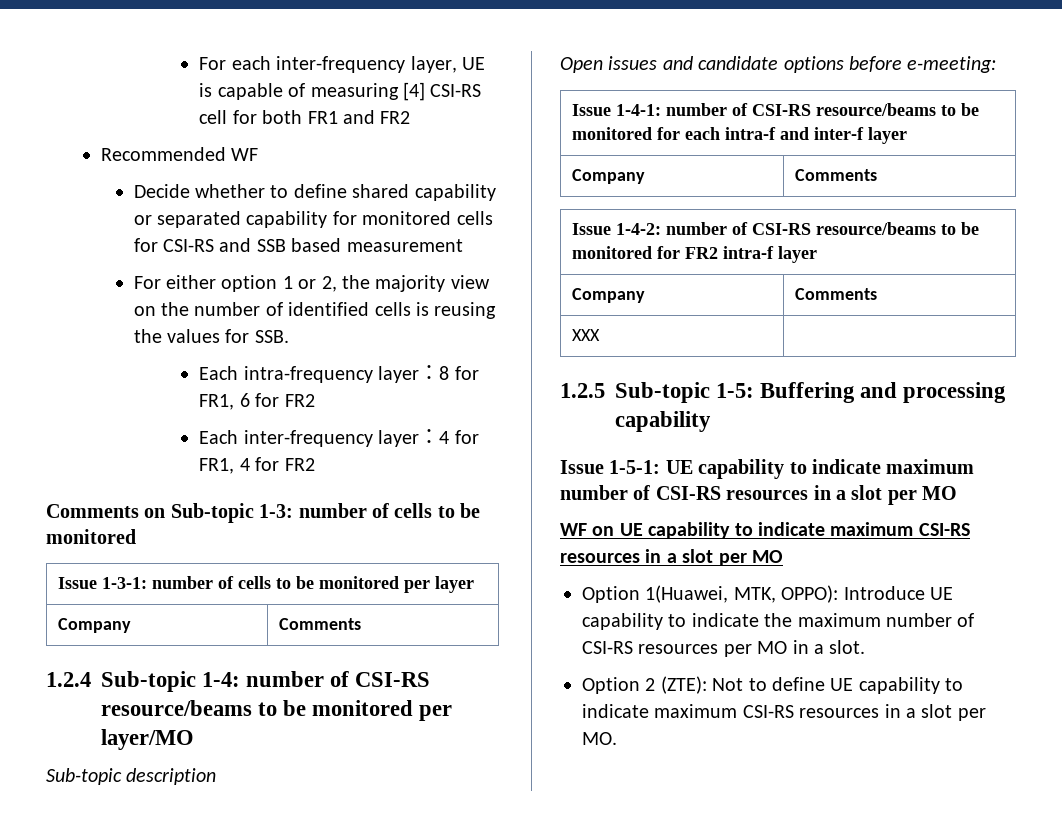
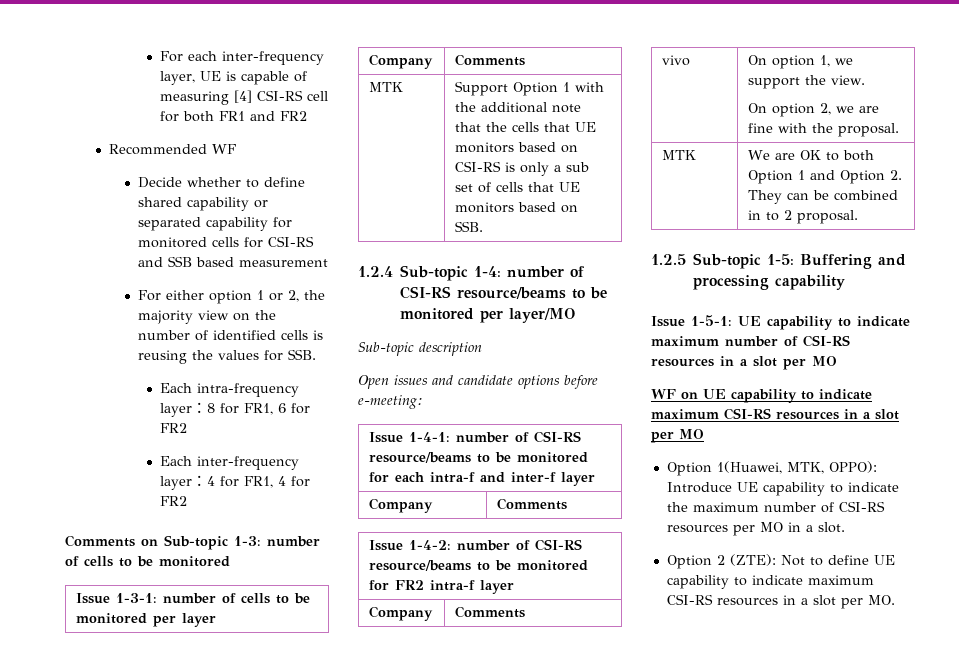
+ MTK | Support Option 1 with the additional note that the cells that UE monitors based on CSI-RS is only a sub set of cells that UE monitors based on SSB.
- XXX |
+ vivo | On option 1, we support the view.
+ On option 2, we are fine with the proposal.
+ MTK | We are OK to both Option 1 and Option 2. They can be combined in to 2 proposal.

